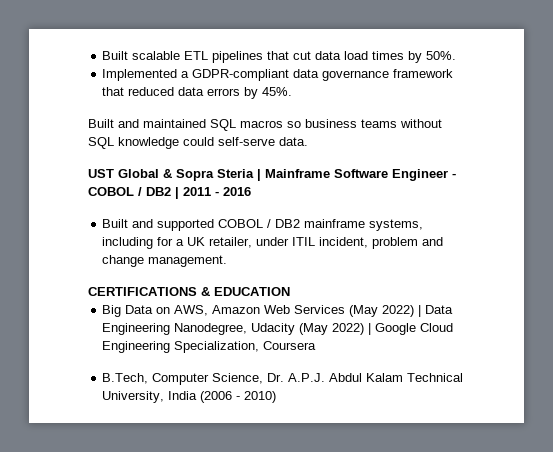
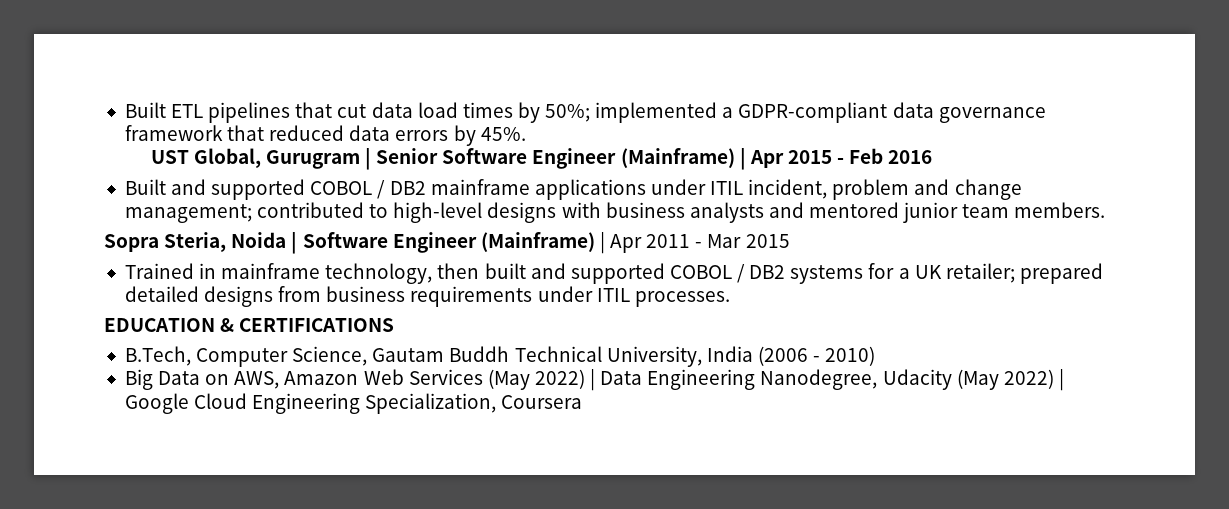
- Built scalable ETL pipelines that cut data load times by 50%.
- Implemented a GDPR-compliant data governance framework that reduced data errors by 45%.
+ Built ETL pipelines that cut data load times by 50%; implemented a GDPR-compliant data governance framework that reduced data errors by 45%.
- Built and maintained SQL macros so business teams without SQL knowledge could self-serve data.
- UST Global & Sopra Steria | Mainframe Software Engineer - COBOL / DB2 | 2011 - 2016
+ UST Global, Gurugram | Senior Software Engineer (Mainframe) | Apr 2015 - Feb 2016
- Built and supported COBOL / DB2 mainframe systems, including for a UK retailer, under ITIL incident, problem and change management.
- CERTIFICATIONS & EDUCATION
+ Built and supported COBOL / DB2 mainframe applications under ITIL incident, problem and change management; contributed to high-level designs with business analysts and mentored junior team members.
+ Sopra Steria, Noida | Software Engineer (Mainframe) | Apr 2011 - Mar 2015
+ Trained in mainframe technology, then built and supported COBOL / DB2 systems for a UK retailer; prepared detailed designs from business requirements under ITIL processes.
+ EDUCATION & CERTIFICATIONS
+ B.Tech, Computer Science, Gautam Buddh Technical University, India (2006 - 2010)
- B.Tech, Computer Science, Dr. A.P.J. Abdul Kalam Technical University, India (2006 - 2010)

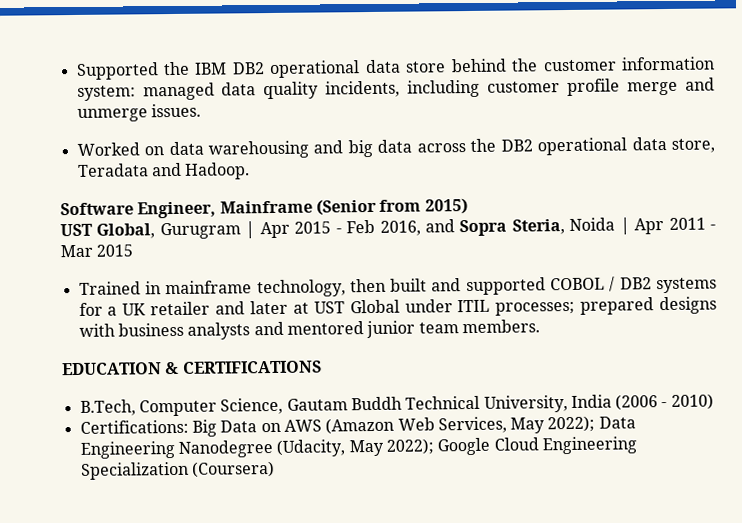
- Built ETL pipelines that cut data load times by 50%; implemented a GDPR-compliant data governance framework that reduced data errors by 45%.
- UST Global, Gurugram | Senior Software Engineer (Mainframe) | Apr 2015 - Feb 2016
- Built and supported COBOL / DB2 mainframe applications under ITIL incident, problem and change management; contributed to high-level designs with business analysts and mentored junior team members.
- Sopra Steria, Noida | Software Engineer (Mainframe) | Apr 2011 - Mar 2015
+ Supported the IBM DB2 operational data store behind the customer information system: managed data quality incidents, including customer profile merge and unmerge issues.
+ Worked on data warehousing and big data across the DB2 operational data store, Teradata and Hadoop.
+ Software Engineer, Mainframe (Senior from 2015)
+ UST Global, Gurugram | Apr 2015 - Feb 2016, and Sopra Steria, Noida | Apr 2011 - Mar 2015
- Trained in mainframe technology, then built and supported COBOL / DB2 systems for a UK retailer; prepared detailed designs from business requirements under ITIL processes.
+ Trained in mainframe technology, then built and supported COBOL / DB2 systems for a UK retailer and later at UST Global under ITIL processes; prepared designs with business analysts and mentored junior team members.
- Big Data on AWS, Amazon Web Services (May 2022) | Data Engineering Nanodegree, Udacity (May 2022) | Google Cloud Engineering Specialization, Coursera
+ Certifications: Big Data on AWS (Amazon Web Services, May 2022); Data Engineering Nanodegree (Udacity, May 2022); Google Cloud Engineering Specialization (Coursera)

